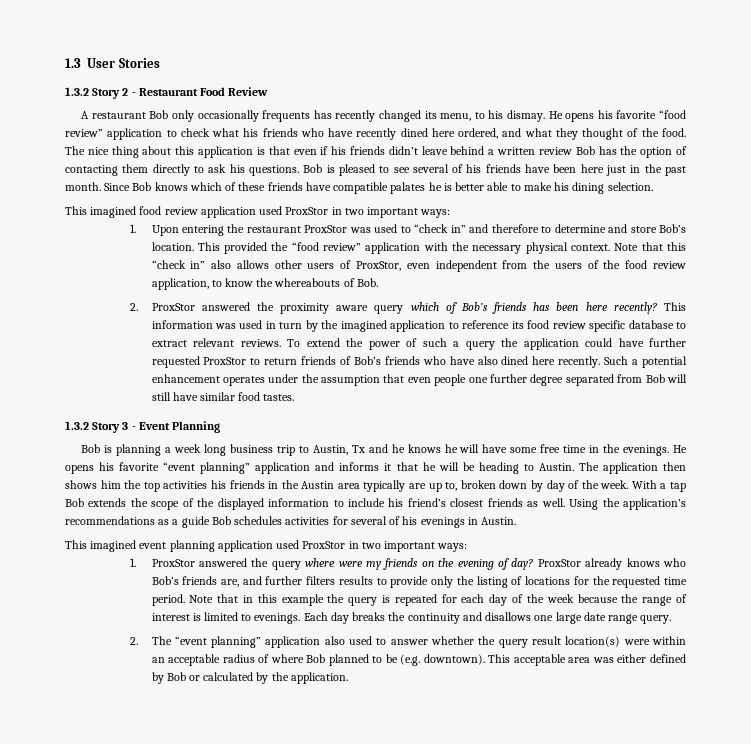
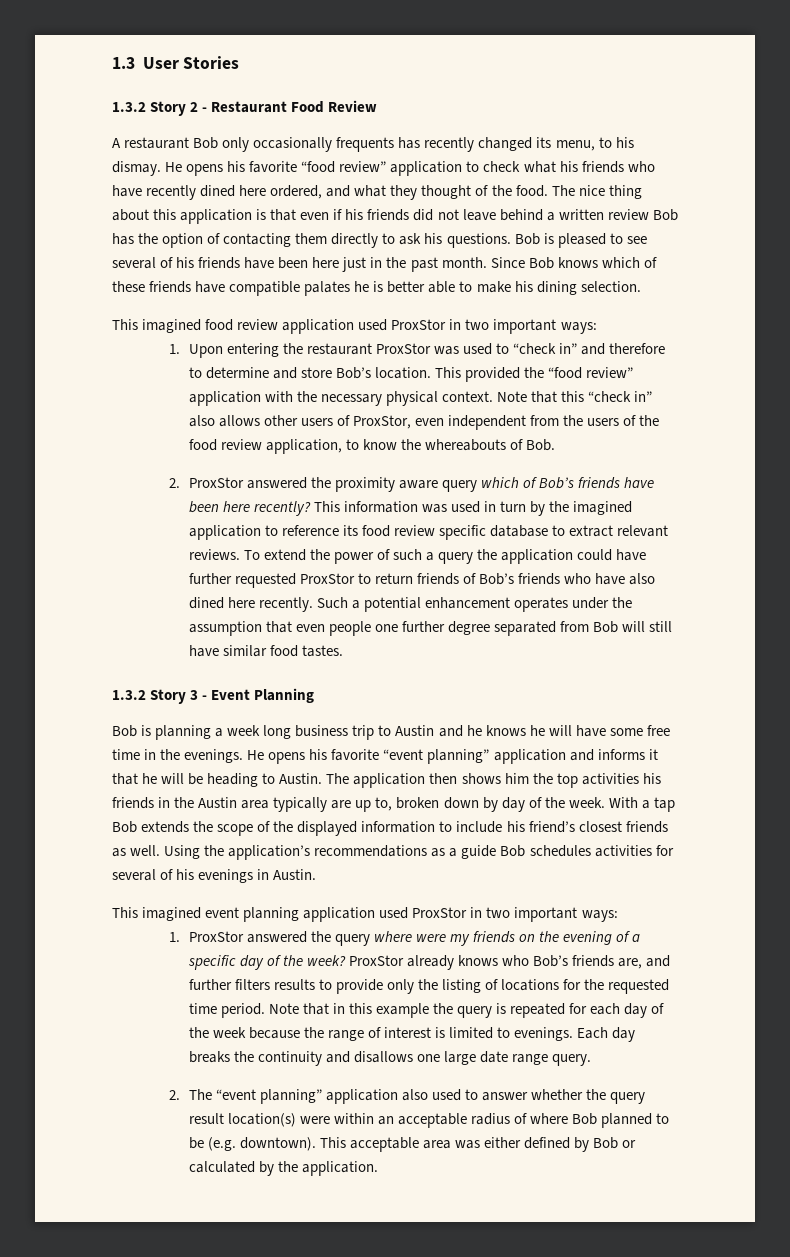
- The nice thing about this application is that even if his friends didn’t leave behind a written review Bob has the option of contacting them directly to ask his questions.
+ The nice thing about this application is that even if his friends did not leave behind a written review Bob has the option of contacting them directly to ask his questions.
- 2. ProxStor answered the proximity aware query which of Bob’s friends has been here recently?
+ 2. ProxStor answered the proximity aware query which of Bob’s friends have been here recently?
- Bob is planning a week long business trip to Austin, Tx and he knows he will have some free time in the evenings.
+ Bob is planning a week long business trip to Austin and he knows he will have some free time in the evenings.
- 1. ProxStor answered the query where were my friends on the evening of day?
+ 1. ProxStor answered the query where were my friends on the evening of a specific day of the week?

